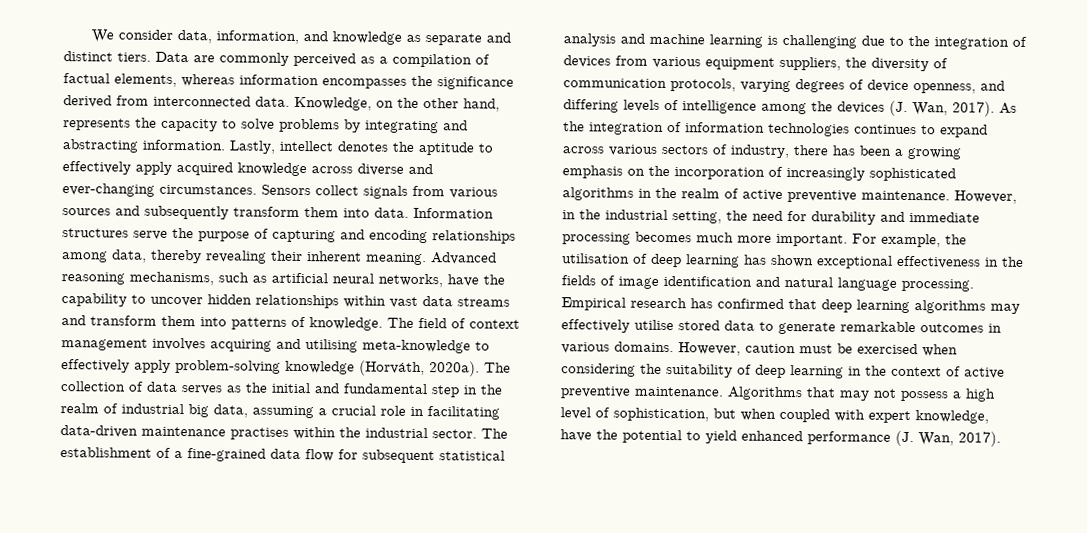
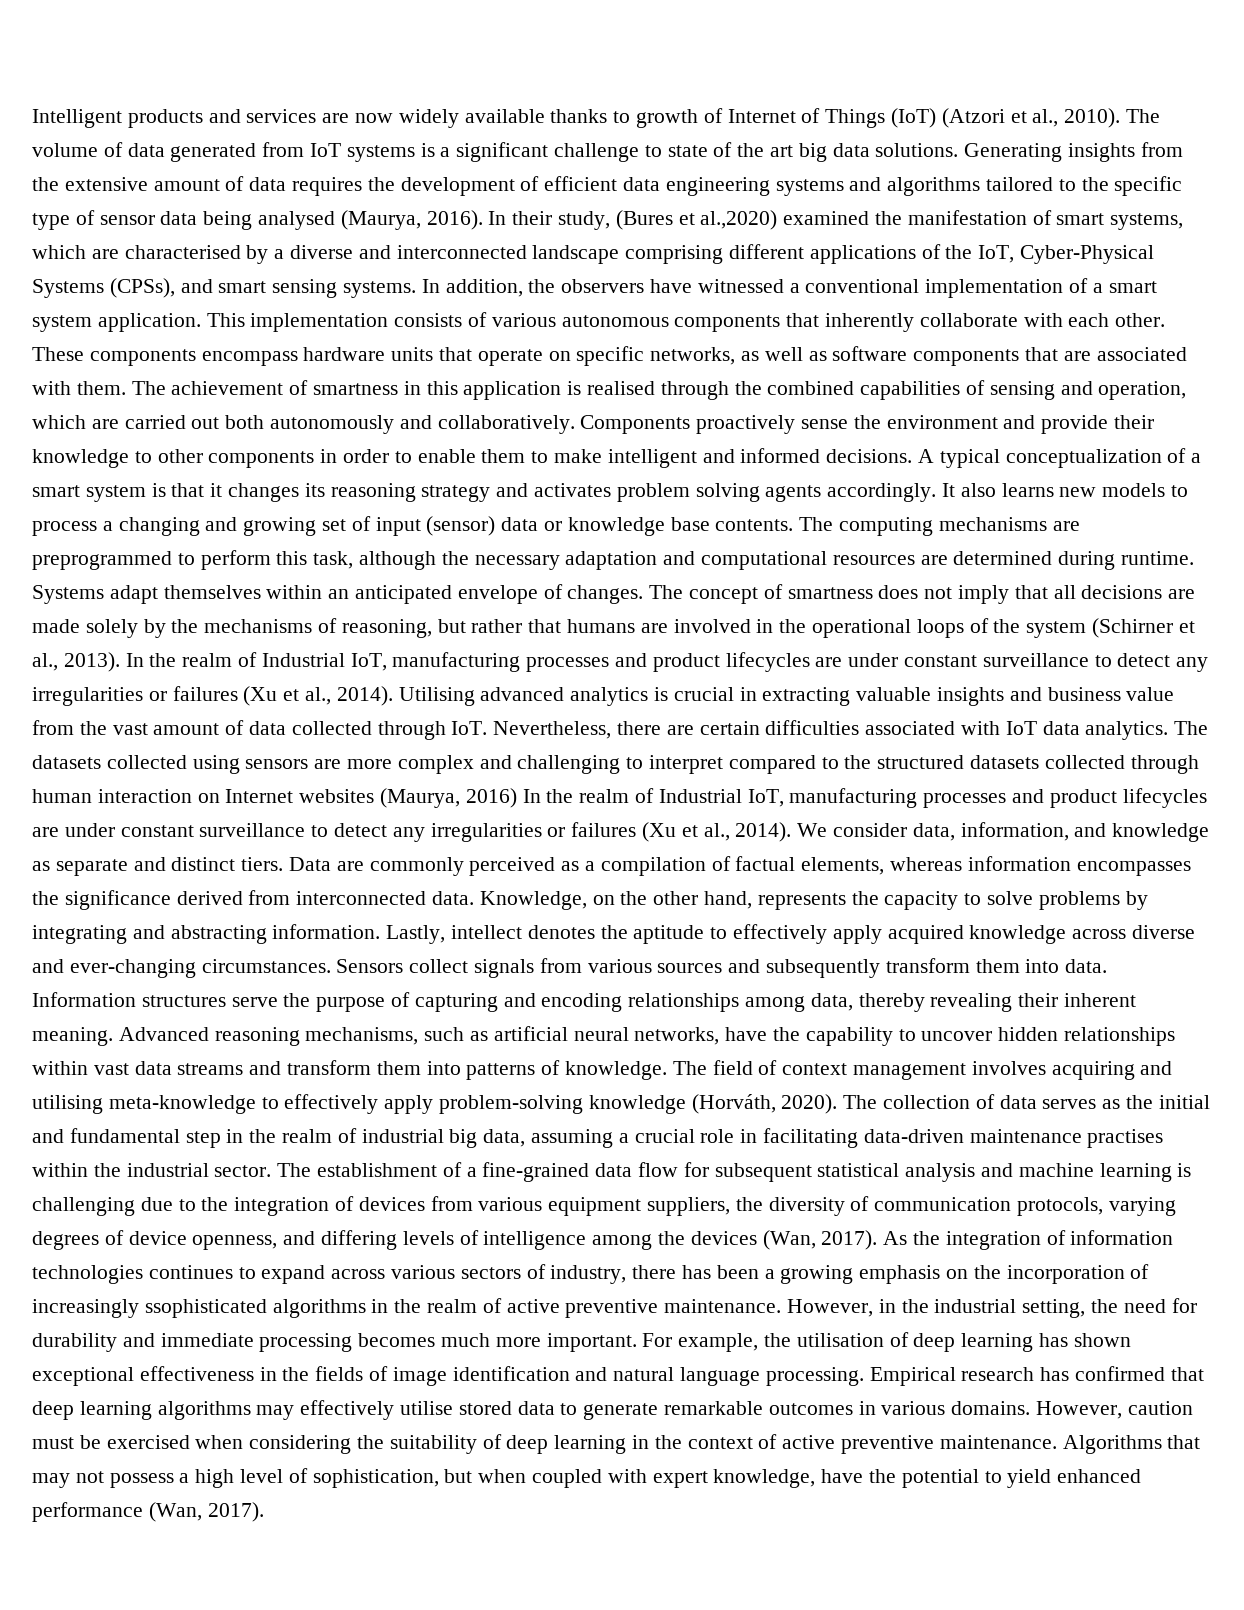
+ Intelligent products and services are now widely available thanks to growth of Internet of Things (IoT) (Atzori et al., 2010). The volume of data generated from IoT systems is a significant challenge to state of the art big data solutions. Generating insights from the extensive amount of data requires the development of efficient data engineering systems and algorithms tailored to the specific type of sensor data being analysed (Maurya, 2016). In their study, (Bures et al.,2020) examined the manifestation of smart systems, which are characterised by a diverse and interconnected landscape comprising different applications of the IoT, Cyber-Physical Systems (CPSs), and smart sensing systems. In addition, the observers have witnessed a conventional implementation of a smart system application. This implementation consists of various autonomous components that inherently collaborate with each other. These components encompass hardware units that operate on specific networks, as well as software components that are associated with them. The achievement of smartness in this application is realised through the combined capabilities of sensing and operation, which are carried out both autonomously and collaboratively. Components proactively sense the environment and provide their knowledge to other components in order to enable them to make intelligent and informed decisions. A typical conceptualization of a smart system is that it changes its reasoning strategy and activates problem solving agents accordingly. It also learns new models to process a changing and growing set of input (sensor) data or knowledge base contents. The computing mechanisms are preprogrammed to perform this task, although the necessary adaptation and computational resources are determined during runtime. Systems adapt themselves within an anticipated envelope of changes. The concept of smartness does not imply that all decisions are made solely by the mechanisms of reasoning, but rather that humans are involved in the operational loops of the system (Schirner et al., 2013). In the realm of Industrial IoT, manufacturing processes and product lifecycles are under constant surveillance to detect any irregularities or failures (Xu et al., 2014). Utilising advanced analytics is crucial in extracting valuable insights and business value from the vast amount of data collected through IoT. Nevertheless, there are certain difficulties associated with IoT data analytics. The datasets collected using sensors are more complex and challenging to interpret compared to the structured datasets collected through human interaction on Internet websites (Maurya, 2016) In the realm of Industrial IoT, manufacturing processes and product lifecycles are under constant surveillance to detect any irregularities or failures (Xu et al., 2014).
- The field of context management involves acquiring and utilising meta-knowledge to effectively apply problem-solving knowledge (Horváth, 2020a).
+ The field of context management involves acquiring and utilising meta-knowledge to effectively apply problem-solving knowledge (Horváth, 2020).
- The establishment of a fine-grained data flow for subsequent statistical analysis and machine learning is challenging due to the integration of devices from various equipment suppliers, the diversity of communication protocols, varying degrees of device openness, and differing levels of intelligence among the devices (J. Wan, 2017).
+ The establishment of a fine-grained data flow for subsequent statistical analysis and machine learning is challenging due to the integration of devices from various equipment suppliers, the diversity of communication protocols, varying degrees of device openness, and differing levels of intelligence among the devices (Wan, 2017).
- As the integration of information technologies continues to expand across various sectors of industry, there has been a growing emphasis on the incorporation of increasingly sophisticated algorithms in the realm of active preventive maintenance.
+ As the integration of information technologies continues to expand across various sectors of industry, there has been a growing emphasis on the incorporation of increasingly ssophisticated algorithms in the realm of active preventive maintenance.
- Algorithms that may not possess a high level of sophistication, but when coupled with expert knowledge, have the potential to yield enhanced performance (J. Wan, 2017).
+ Algorithms that may not possess a high level of sophistication, but when coupled with expert knowledge, have the potential to yield enhanced performance (Wan, 2017).

